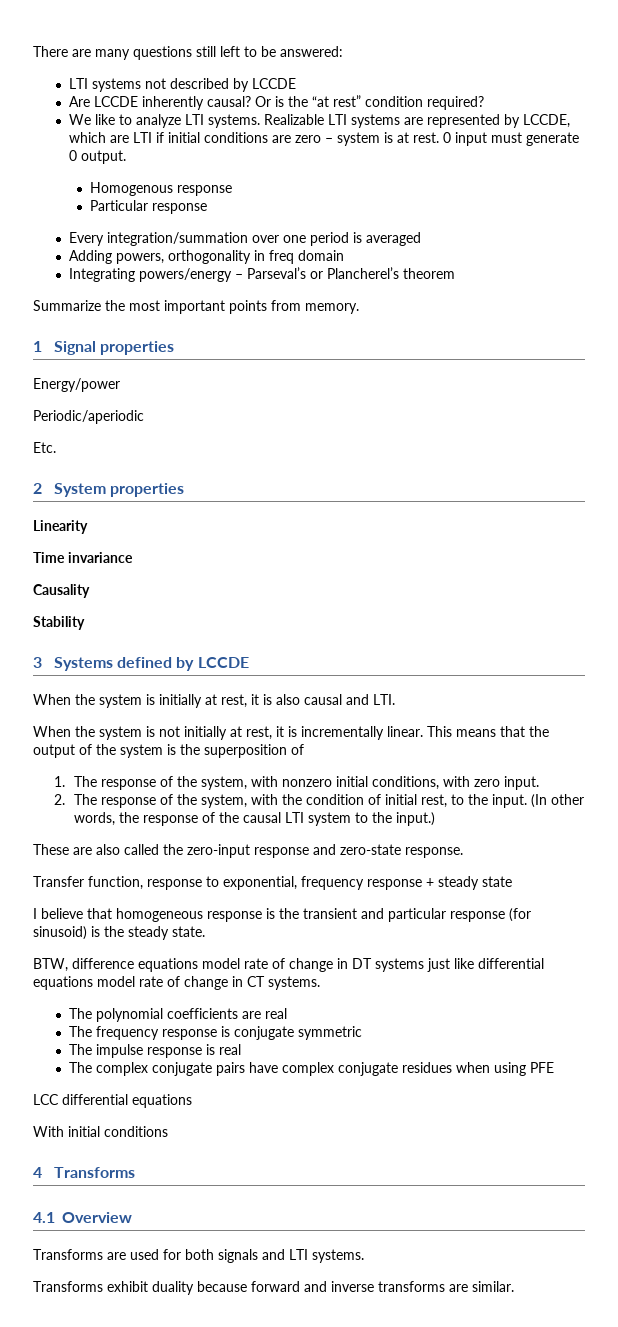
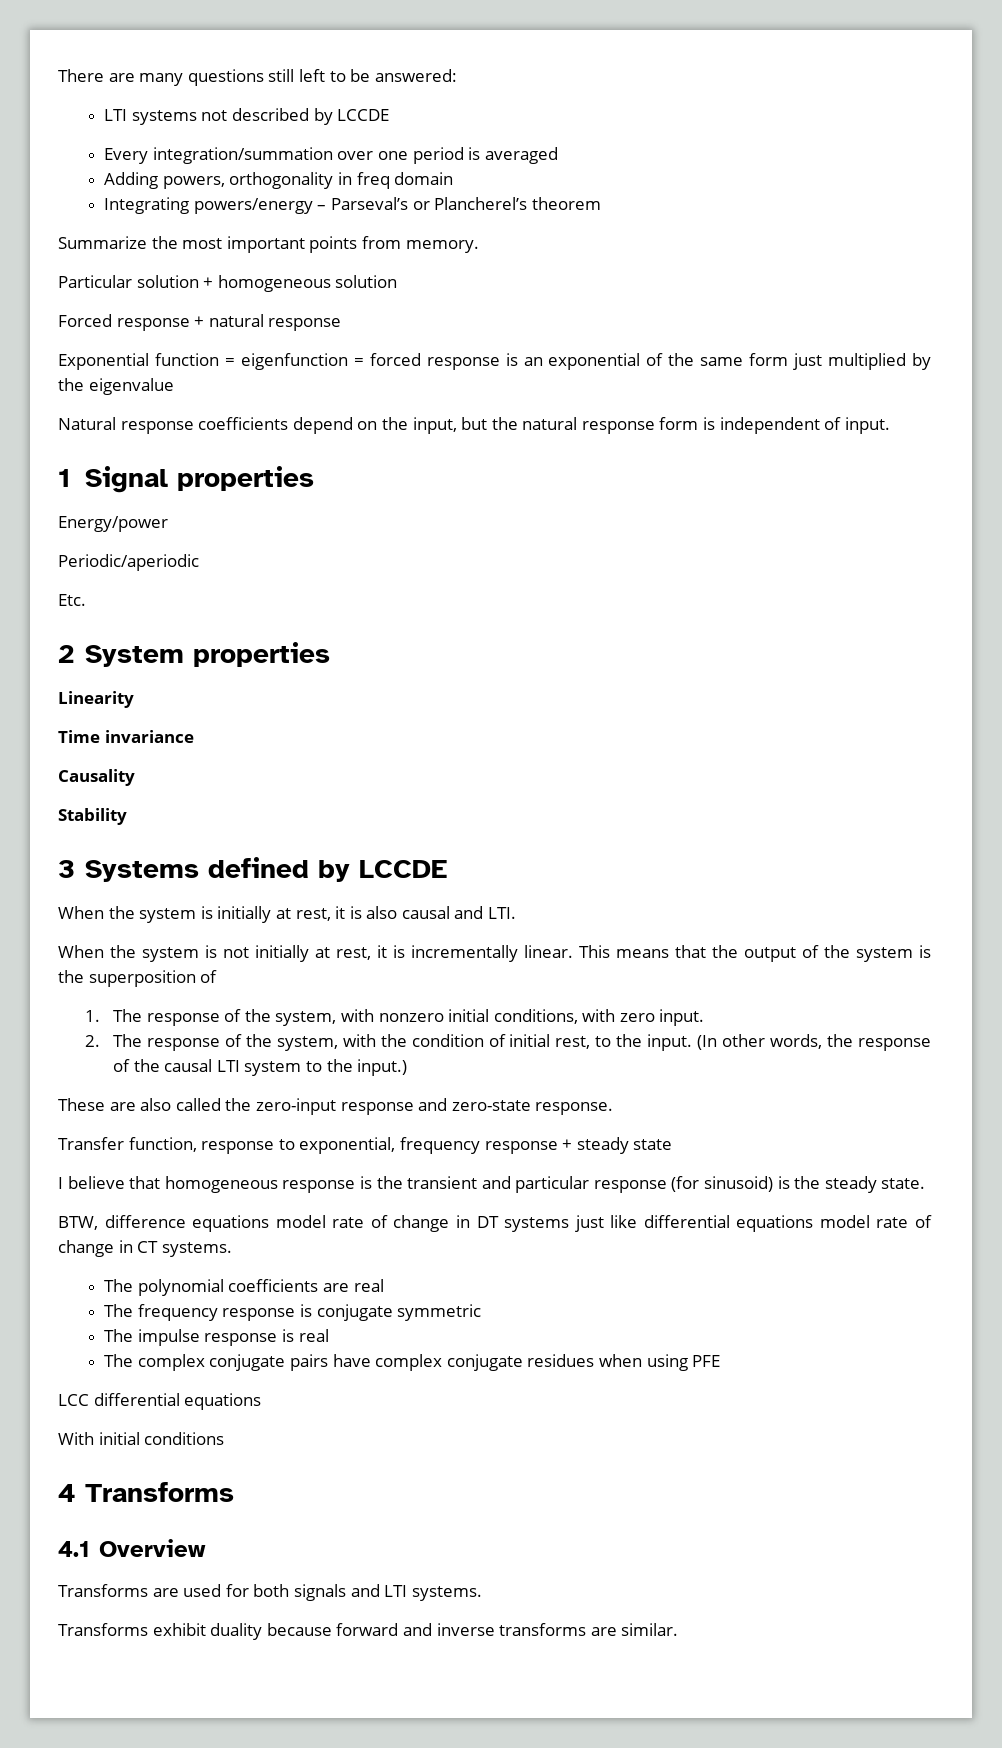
- Are LCCDE inherently causal? Or is the “at rest” condition required?
- We like to analyze LTI systems. Realizable LTI systems are represented by LCCDE, which are LTI if initial conditions are zero – system is at rest. 0 input must generate 0 output.
- Homogenous response
- Particular response
+ Particular solution + homogeneous solution
+ Forced response + natural response
+ Exponential function = eigenfunction = forced response is an exponential of the same form just multiplied by the eigenvalue
+ Natural response coefficients depend on the input, but the natural response form is independent of input.

